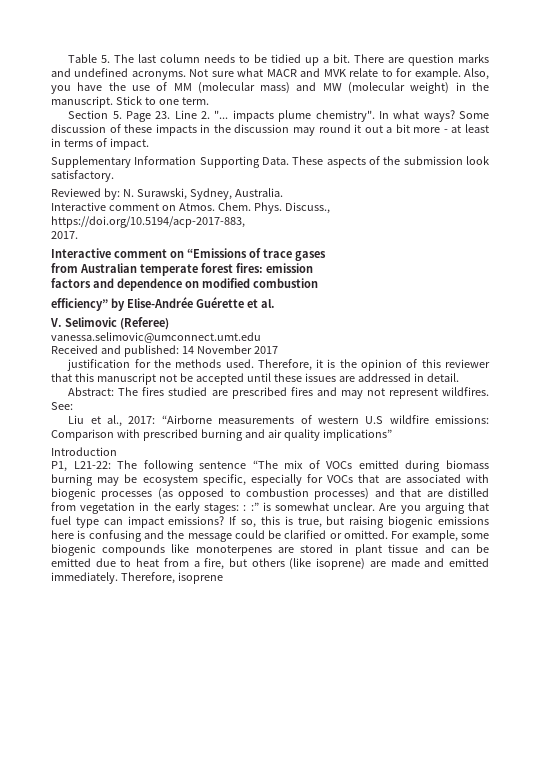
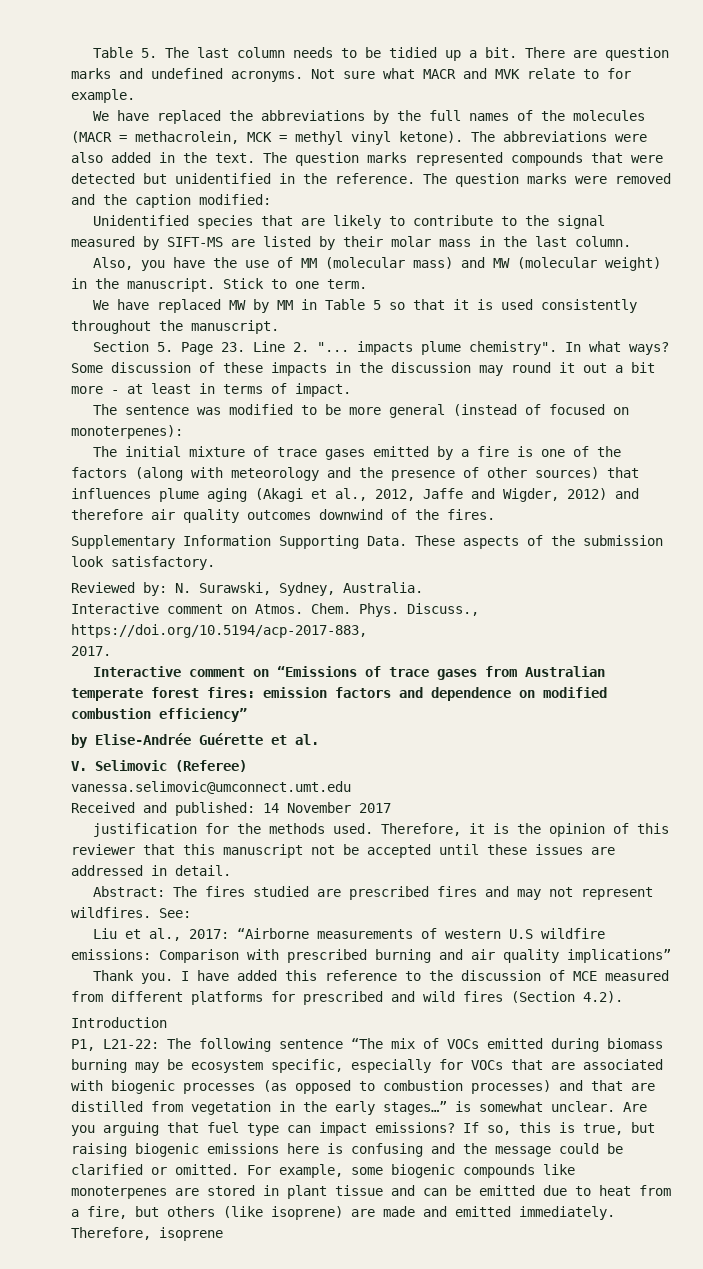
- Not sure what MACR and MVK relate to for example. Also, you have the use of MM (molecular mass) and MW (molecular weight) in the manuscript.
+ Not sure what MACR and MVK relate to for example.
+ We have replaced the abbreviations by the full names of the molecules (MACR = methacrolein, MCK = methyl vinyl ketone). The abbreviations were also added in the text. The question marks represented compounds that were detected but unidentified in the reference. The question marks were removed and the caption modified:
+ Unidentified species that are likely to contribute to the signal measured by SIFT-MS are listed by their molar mass in the last column.
+ Also, you have the use of MM (molecular mass) and MW (molecular weight) in the manuscript.
+ We have replaced MW by MM in Table 5 so that it is used consistently throughout the manuscript.
+ The sentence was modified to be more general (instead of focused on monoterpenes):
+ The initial mixture of trace gases emitted by a fire is one of the factors (along with meteorology and the presence of other sources) that influences plume aging (Akagi et al., 2012, Jaffe and Wigder, 2012) and therefore air quality outcomes downwind of the fires.
- Interactive comment on “Emissions of trace gases
- from Australian temperate forest fires: emission
- factors and dependence on modified combustion
- efficiency” by Elise-Andrée Guérette et al.
+ Interactive comment on “Emissions of trace gases from Australian temperate forest fires: emission factors and dependence on modified combustion efficiency”
+ by Elise-Andrée Guérette et al.
+ Thank you. I have added this reference to the discussion of MCE measured from different platforms for prescribed and wild fires (Section 4.2).
- P1, L21-22: The following sentence “The mix of VOCs emitted during biomass burning may be ecosystem specific, especially for VOCs that are associated with biogenic processes (as opposed to combustion processes) and that are distilled from vegetation in the early stages: : :” is somewhat unclear.
+ P1, L21-22: The following sentence “The mix of VOCs emitted during biomass burning may be ecosystem specific, especially for VOCs that are associated with biogenic processes (as opposed to combustion processes) and that are distilled from vegetation in the early stages…” is somewhat unclear.

